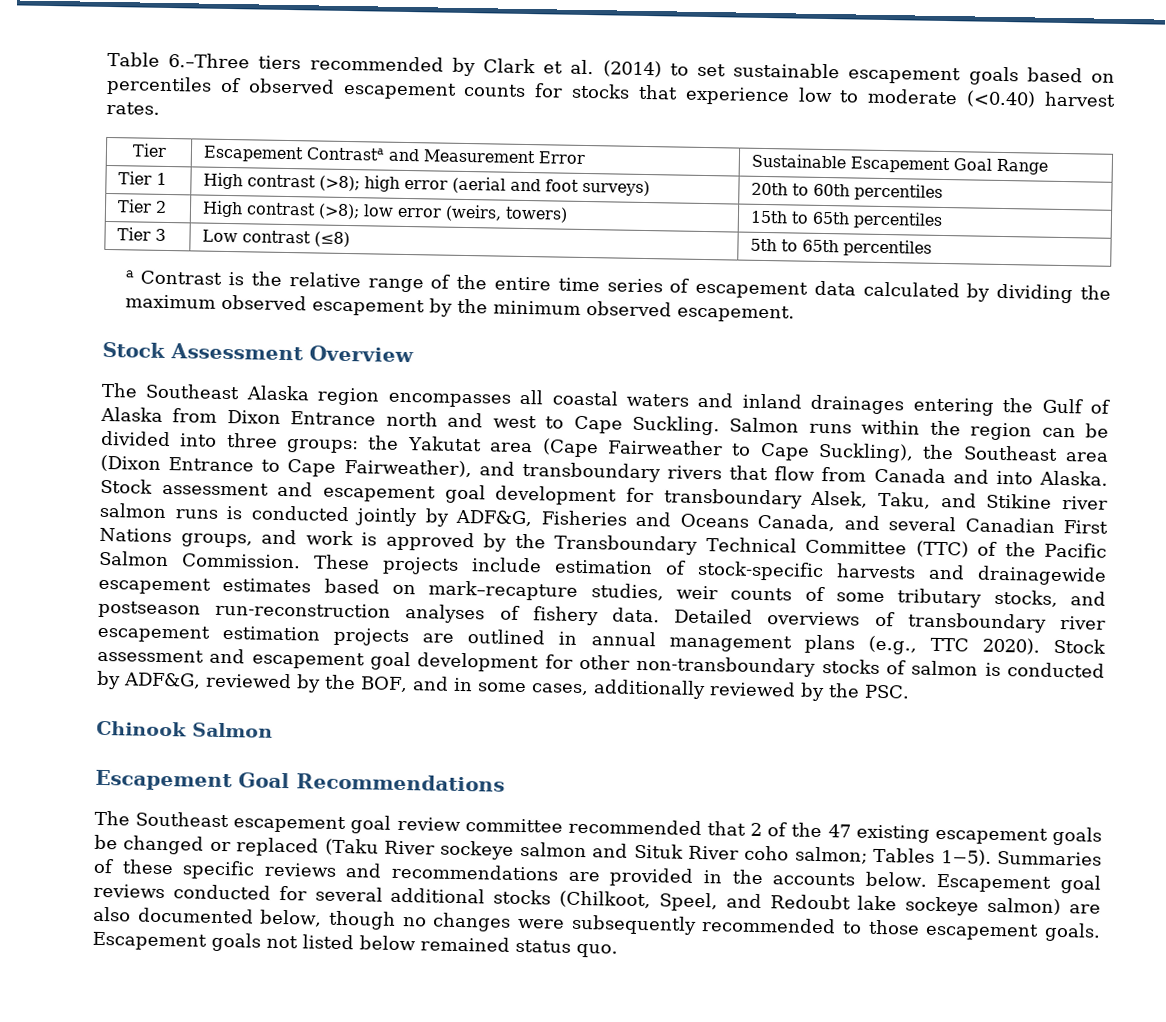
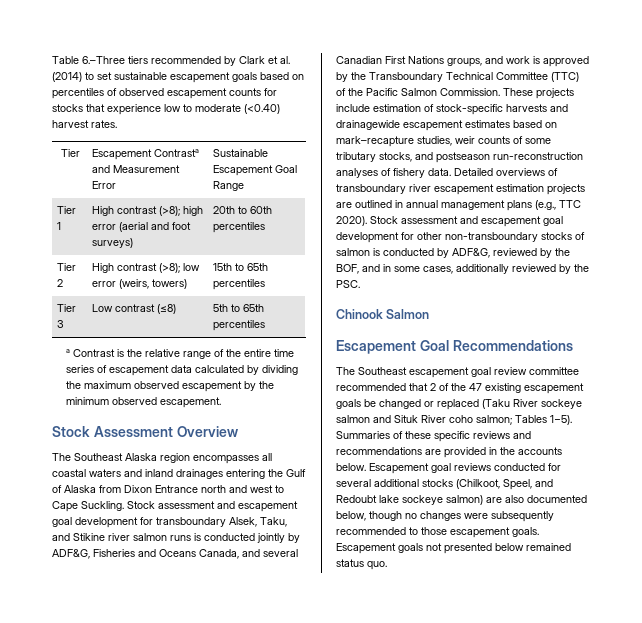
- Salmon runs within the region can be divided into three groups: the Yakutat area (Cape Fairweather to Cape Suckling), the Southeast area (Dixon Entrance to Cape Fairweather), and transboundary rivers that flow from Canada and into Alaska.
- Escapement goals not listed below remained status quo.
+ Escapement goals not presented below remained status quo.

